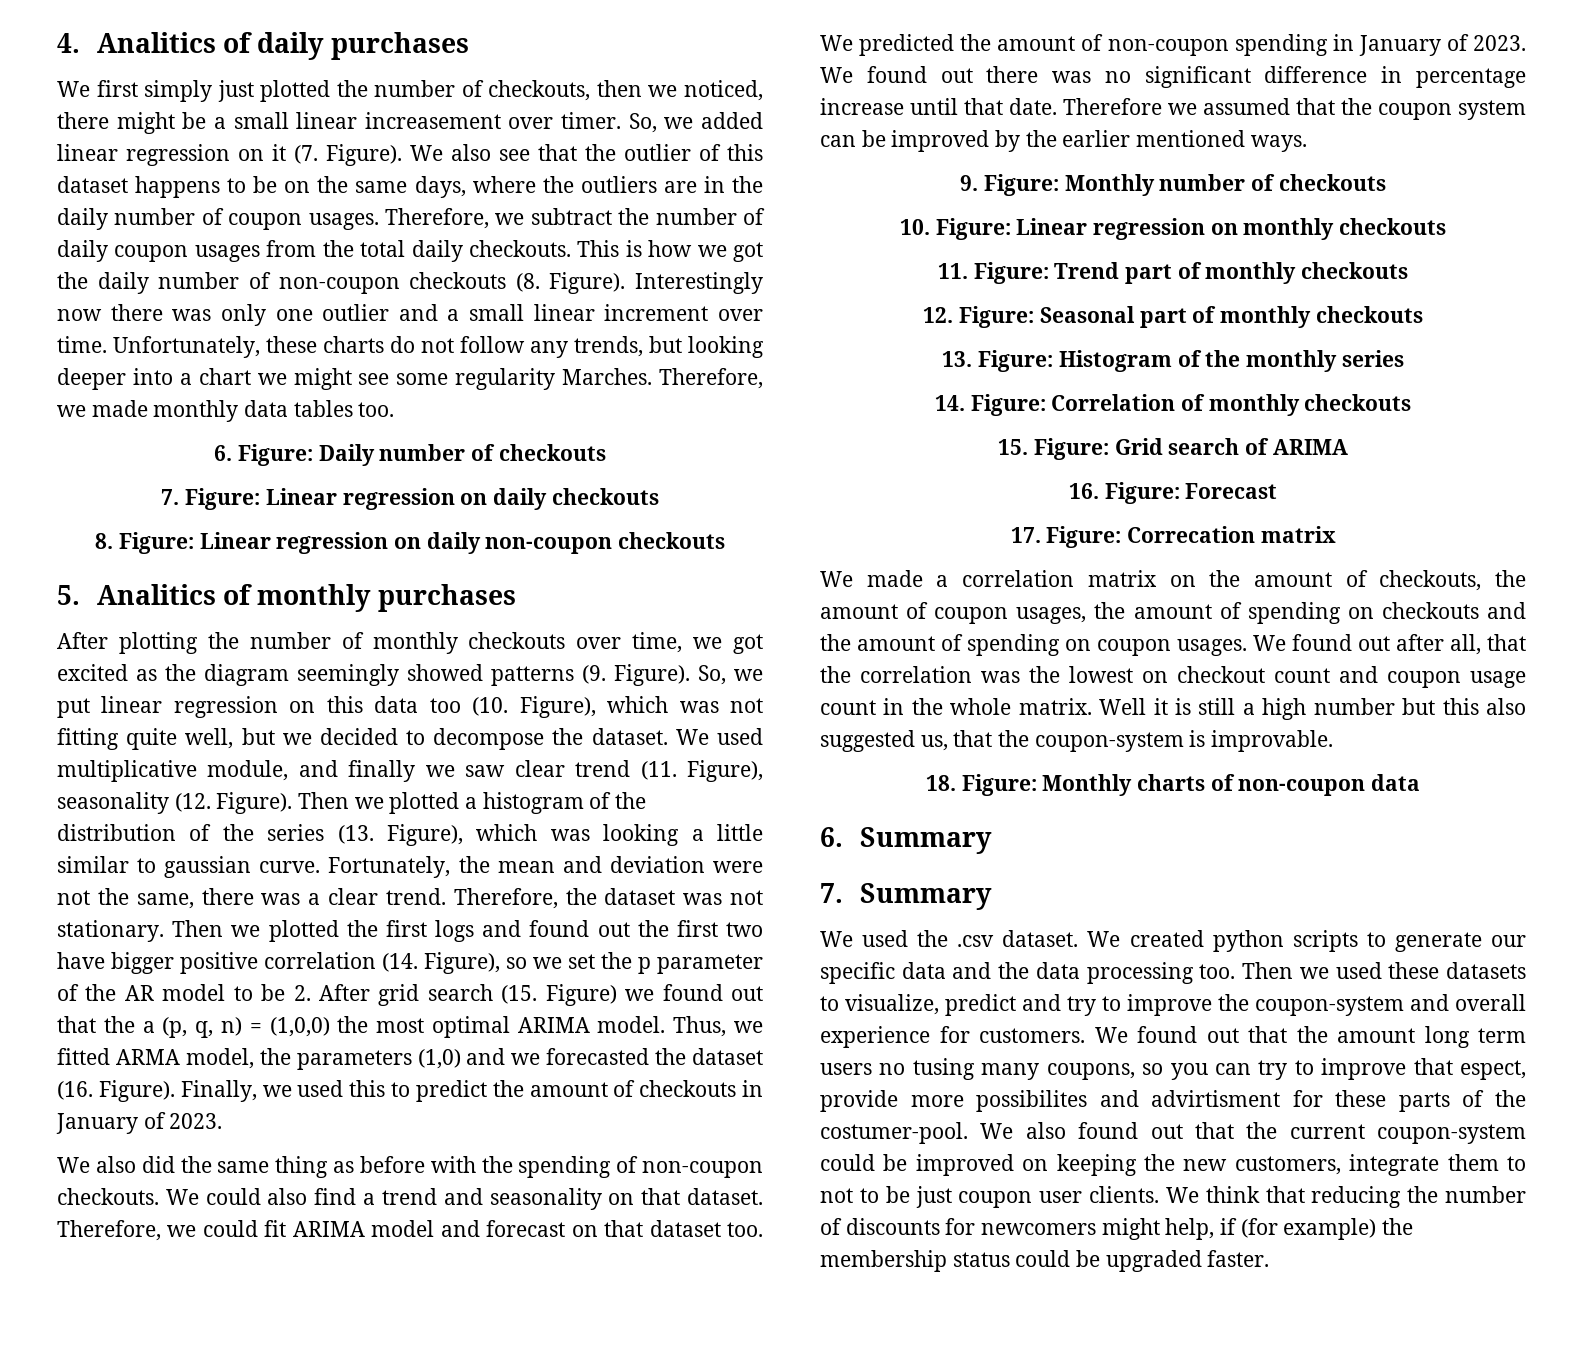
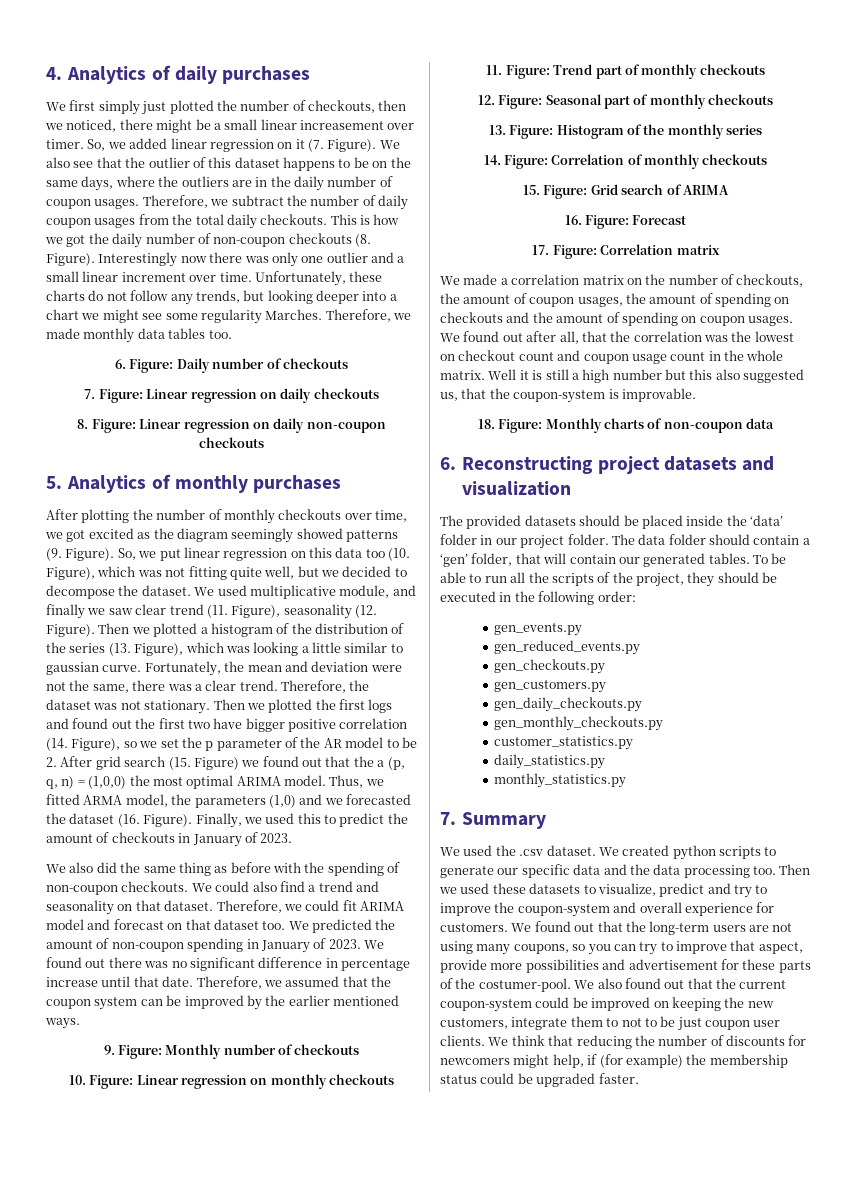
- 4. Analitics of daily purchases
+ 4. Analytics of daily purchases
- 5. Analitics of monthly purchases
+ 5. Analytics of monthly purchases
- Therefore we assumed that the coupon system can be improved by the earlier mentioned ways.
+ Therefore, we assumed that the coupon system can be improved by the earlier mentioned ways.
- 17. Figure: Correcation matrix
+ 17. Figure: Correlation matrix
- We made a correlation matrix on the amount of checkouts, the amount of coupon usages, the amount of spending on checkouts and the amount of spending on coupon usages.
+ We made a correlation matrix on the number of checkouts, the amount of coupon usages, the amount of spending on checkouts and the amount of spending on coupon usages.
- 6. Summary
+ 6. Reconstructing project datasets and visualization
+ The provided datasets should be placed inside the ‘data’ folder in our project folder. The data folder should contain a ‘gen’ folder, that will contain our generated tables. To be able to run all the scripts of the project, they should be executed in the following order:
+ gen_events.py
+ gen_reduced_events.py
+ gen_checkouts.py
+ gen_customers.py
+ gen_daily_checkouts.py
+ gen_monthly_checkouts.py
+ customer_statistics.py
+ daily_statistics.py
+ monthly_statistics.py
- We found out that the amount long term users no tusing many coupons, so you can try to improve that espect, provide more possibilites and advirtisment for these parts of the costumer-pool.
+ We found out that the long-term users are not using many coupons, so you can try to improve that aspect, provide more possibilities and advertisement for these parts of the costumer-pool.

